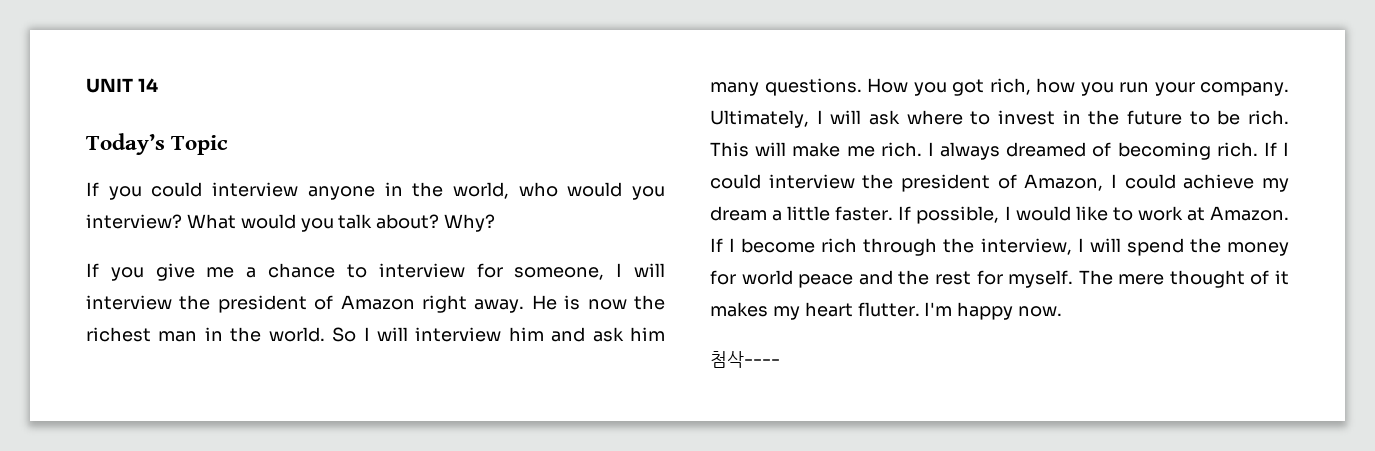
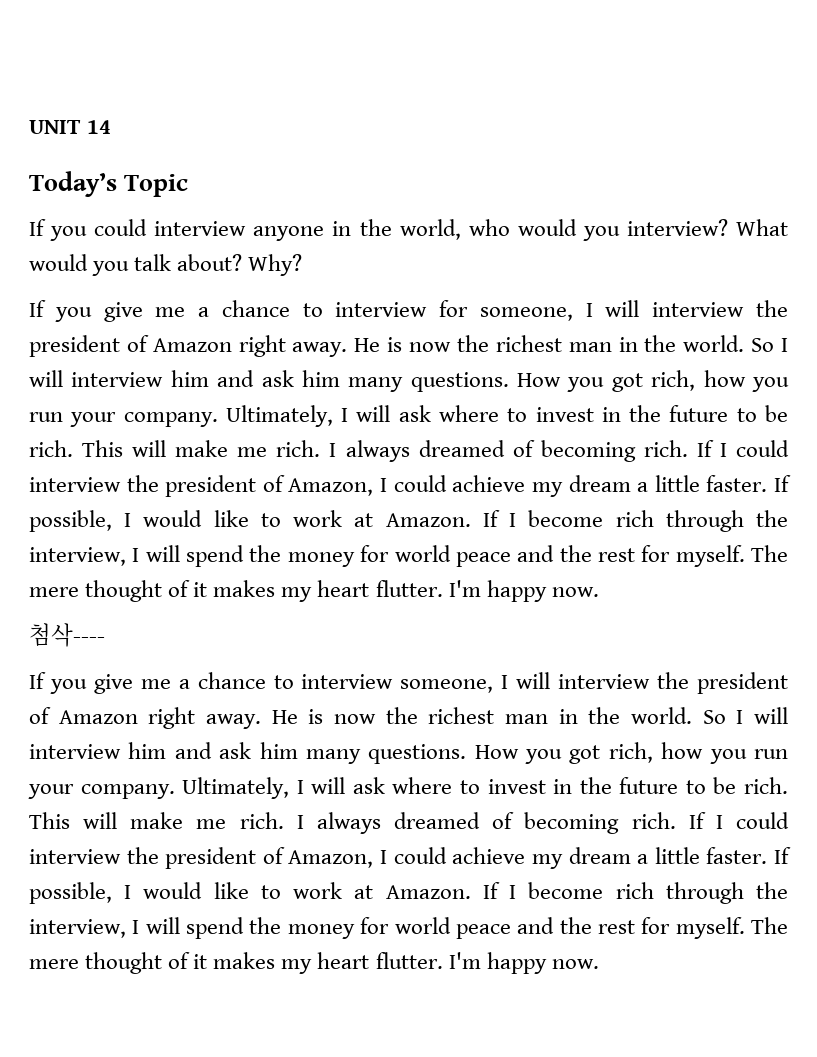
+ If you give me a chance to interview someone, I will interview the president of Amazon right away. He is now the richest man in the world. So I will interview him and ask him many questions. How you got rich, how you run your company. Ultimately, I will ask where to invest in the future to be rich. This will make me rich. I always dreamed of becoming rich. If I could interview the president of Amazon, I could achieve my dream a little faster. If possible, I would like to work at Amazon. If I become rich through the interview, I will spend the money for world peace and the rest for myself. The mere thought of it makes my heart flutter. I'm happy now.

